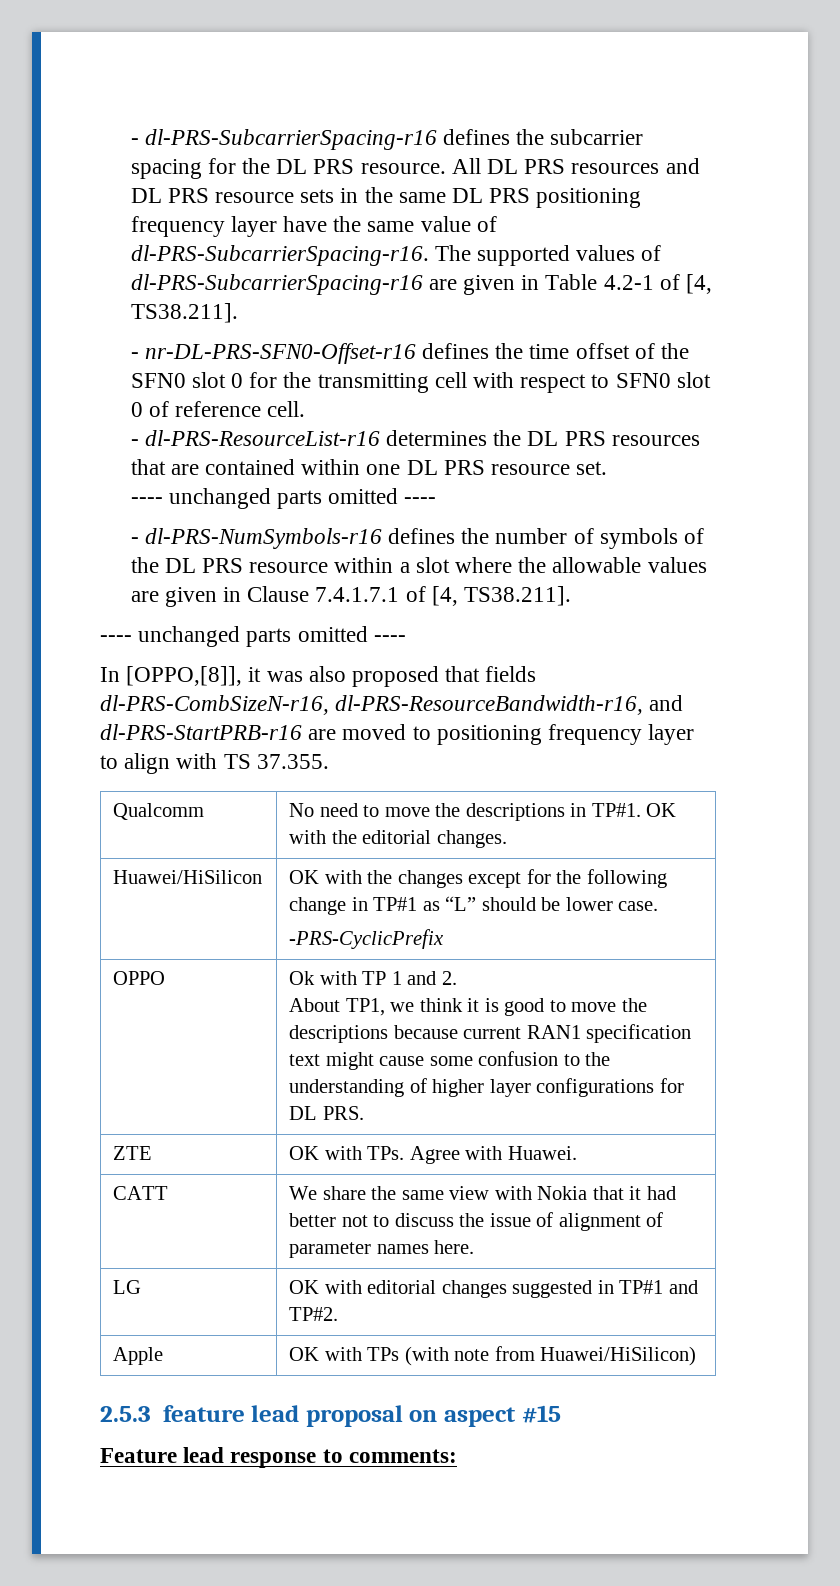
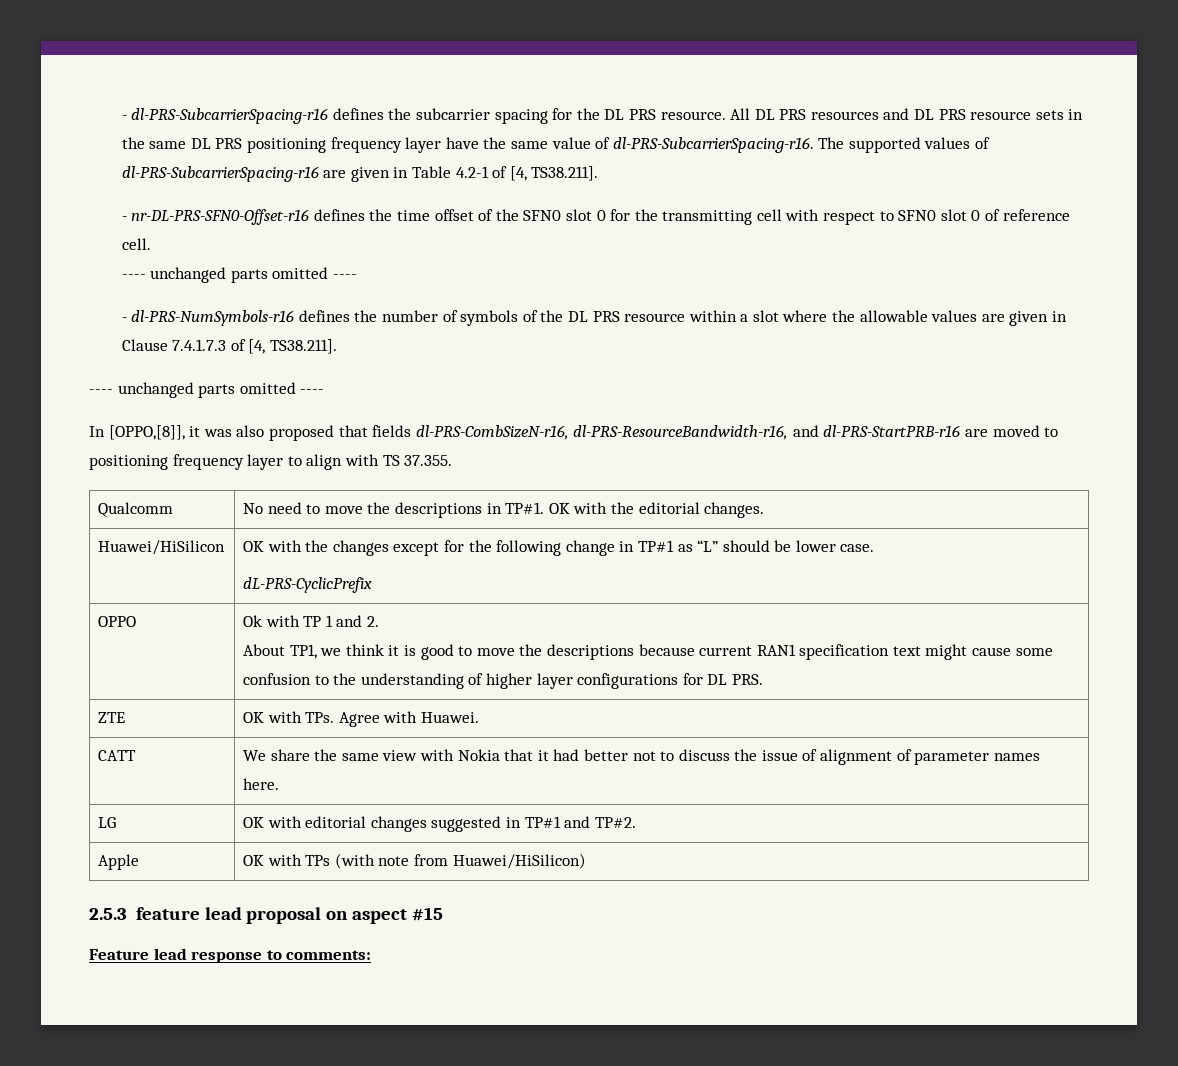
- - dl-PRS-ResourceList-r16 determines the DL PRS resources that are contained within one DL PRS resource set.
- - dl-PRS-NumSymbols-r16 defines the number of symbols of the DL PRS resource within a slot where the allowable values are given in Clause 7.4.1.7.1 of [4, TS38.211].
+ - dl-PRS-NumSymbols-r16 defines the number of symbols of the DL PRS resource within a slot where the allowable values are given in Clause 7.4.1.7.3 of [4, TS38.211].
  Huawei/HiSilicon | OK with the changes except for the following change in TP#1 as “L” should be lower case.
- -PRS-CyclicPrefix
+ dL-PRS-CyclicPrefix

